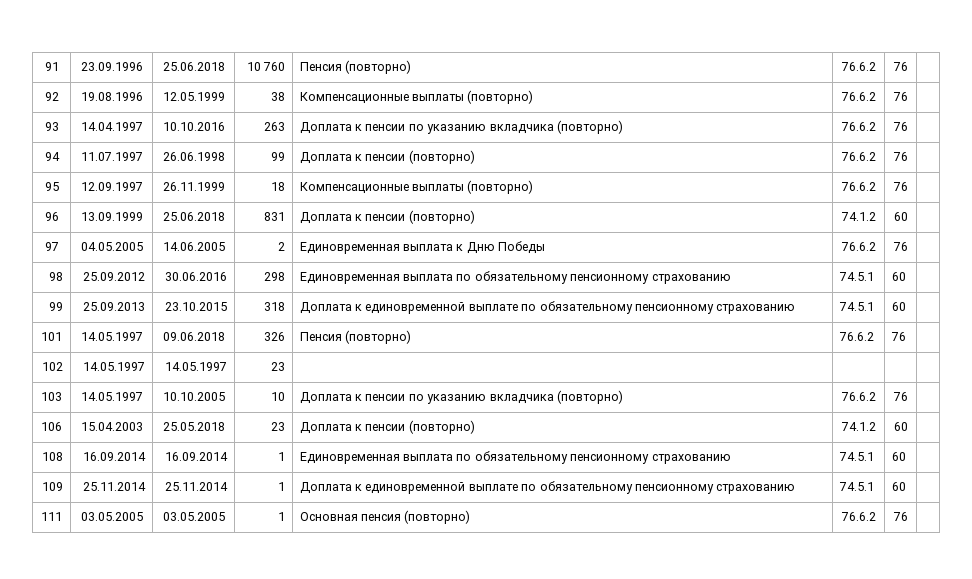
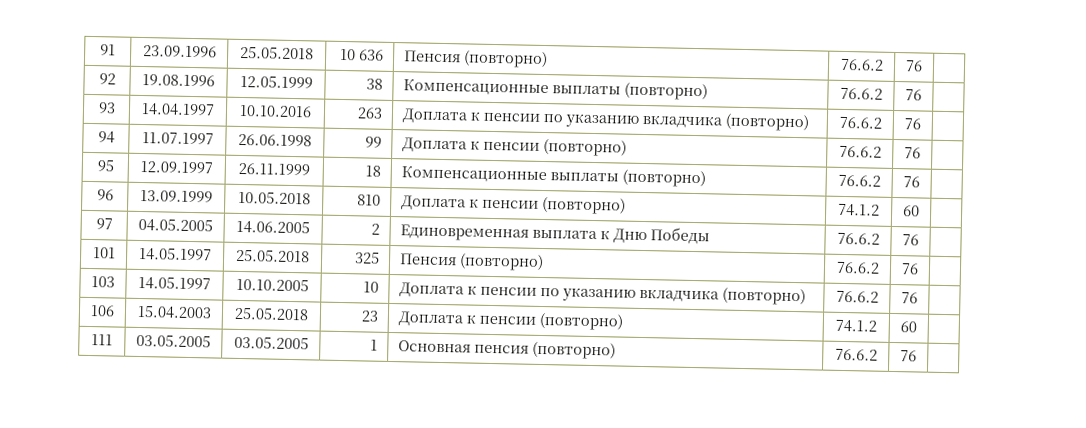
- 91 | 23.09.1996 | 25.06.2018 | 10 760 | Пенсия (повторно) | 76.6.2 | 76 |
+ 91 | 23.09.1996 | 25.05.2018 | 10 636 | Пенсия (повторно) | 76.6.2 | 76 |
- 96 | 13.09.1999 | 25.06.2018 | 831 | Доплата к пенсии (повторно) | 74.1.2 | 60 |
+ 96 | 13.09.1999 | 10.05.2018 | 810 | Доплата к пенсии (повторно) | 74.1.2 | 60 |
- 98 | 25.09.2012 | 30.06.2016 | 298 | Единовременная выплата по обязательному пенсионному страхованию | 74.5.1 | 60 |
- 99 | 25.09.2013 | 23.10.2015 | 318 | Доплата к единовременной выплате по обязательному пенсионному страхованию | 74.5.1 | 60 |
- 101 | 14.05.1997 | 09.06.2018 | 326 | Пенсия (повторно) | 76.6.2 | 76 |
- 102 | 14.05.1997 | 14.05.1997 | 23 | | | |
+ 101 | 14.05.1997 | 25.05.2018 | 325 | Пенсия (повторно) | 76.6.2 | 76 |
- 108 | 16.09.2014 | 16.09.2014 | 1 | Единовременная выплата по обязательному пенсионному страхованию | 74.5.1 | 60 |
- 109 | 25.11.2014 | 25.11.2014 | 1 | Доплата к единовременной выплате по обязательному пенсионному страхованию | 74.5.1 | 60 |

